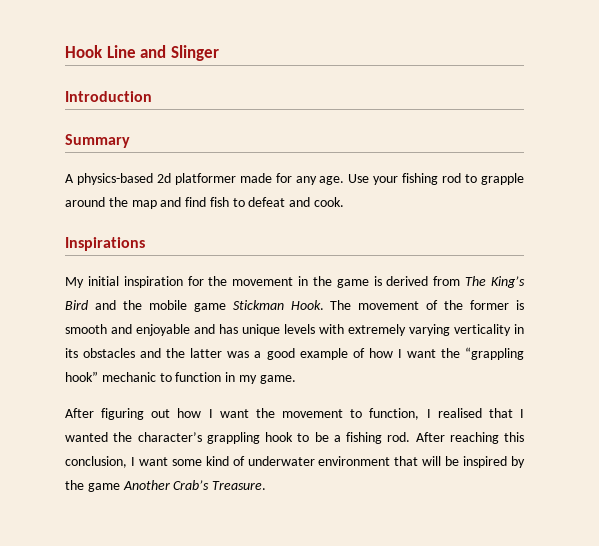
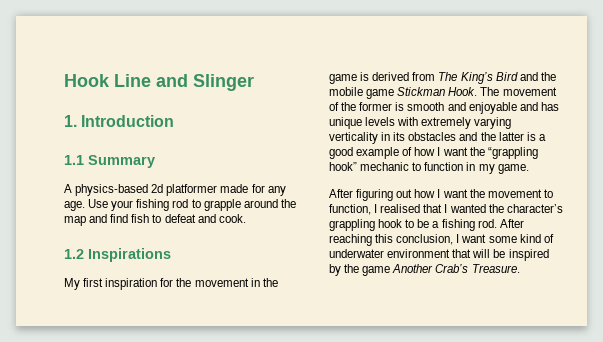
- Introduction
+ 1. Introduction
- Summary
+ 1.1 Summary
- Inspirations
+ 1.2 Inspirations
- My initial inspiration for the movement in the game is derived from The King’s Bird and the mobile game Stickman Hook.
+ My first inspiration for the movement in the game is derived from The King’s Bird and the mobile game Stickman Hook.
- The movement of the former is smooth and enjoyable and has unique levels with extremely varying verticality in its obstacles and the latter was a good example of how I want the “grappling hook” mechanic to function in my game.
+ The movement of the former is smooth and enjoyable and has unique levels with extremely varying verticality in its obstacles and the latter is a good example of how I want the “grappling hook” mechanic to function in my game.

